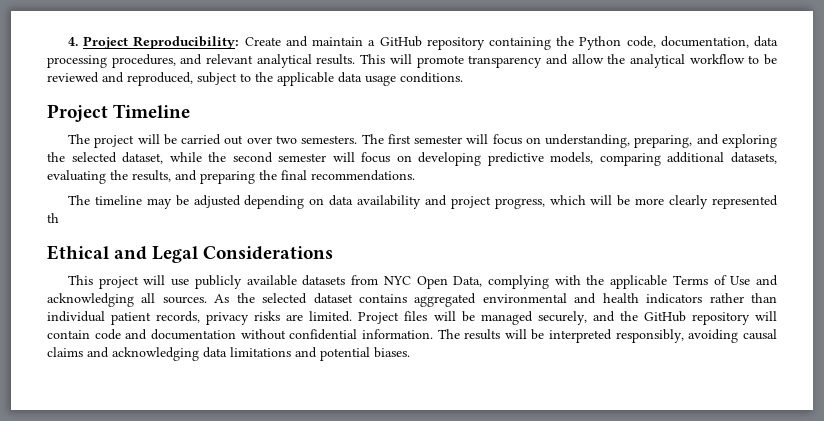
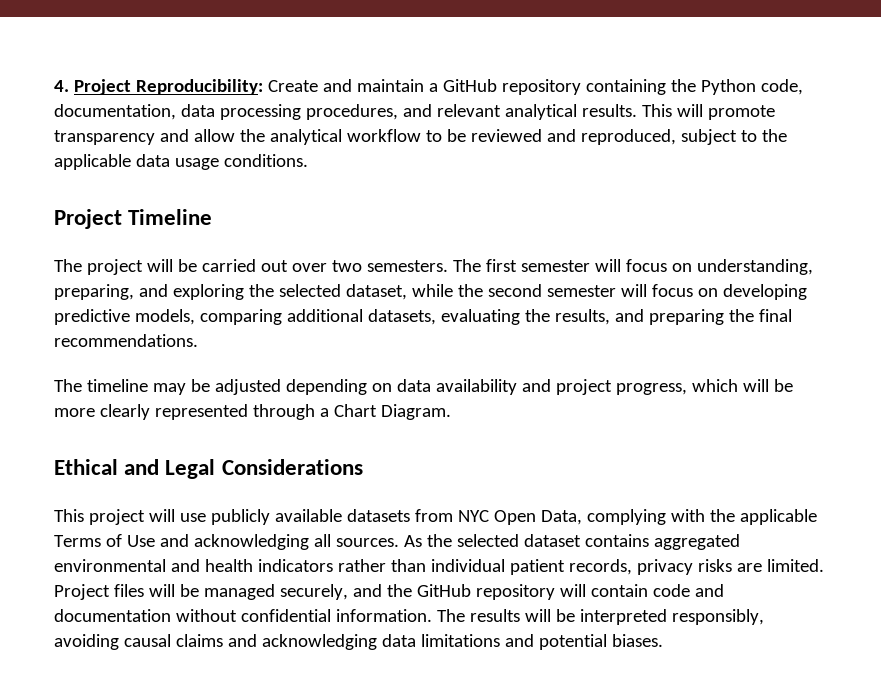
- The timeline may be adjusted depending on data availability and project progress, which will be more clearly represented th
+ The timeline may be adjusted depending on data availability and project progress, which will be more clearly represented through a Chart Diagram.

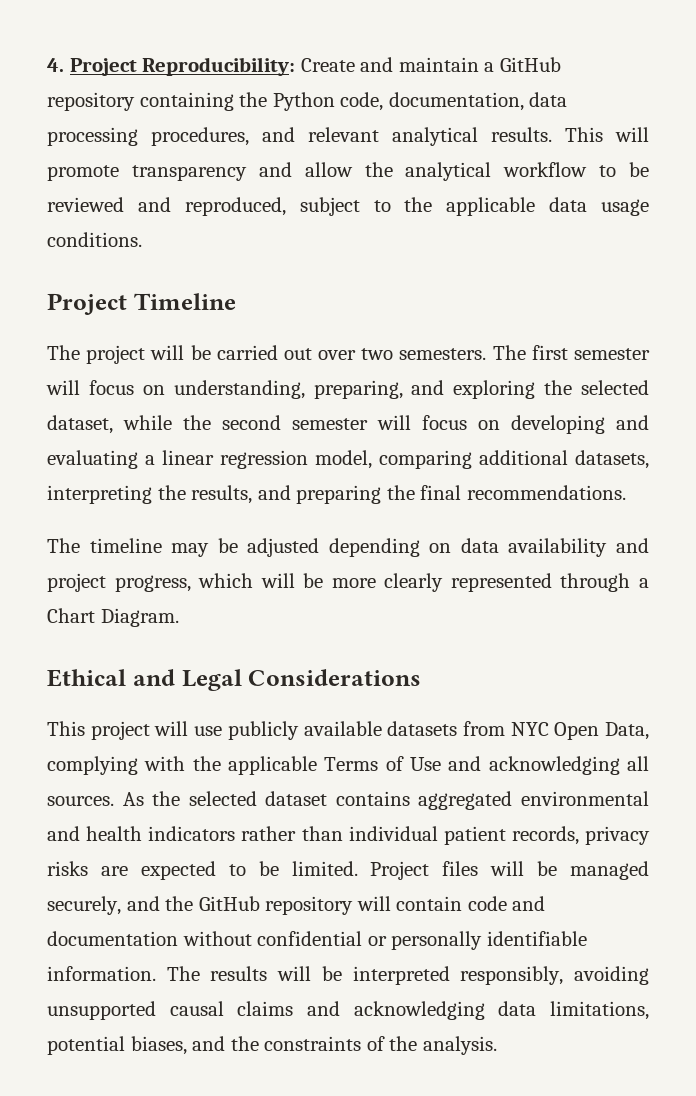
- The first semester will focus on understanding, preparing, and exploring the selected dataset, while the second semester will focus on developing predictive models, comparing additional datasets, evaluating the results, and preparing the final recommendations.
+ The first semester will focus on understanding, preparing, and exploring the selected dataset, while the second semester will focus on developing and evaluating a linear regression model, comparing additional datasets, interpreting the results, and preparing the final recommendations.
- As the selected dataset contains aggregated environmental and health indicators rather than individual patient records, privacy risks are limited.
+ As the selected dataset contains aggregated environmental and health indicators rather than individual patient records, privacy risks are expected to be limited.
- Project files will be managed securely, and the GitHub repository will contain code and documentation without confidential information.
+ Project files will be managed securely, and the GitHub repository will contain code and documentation without confidential or personally identifiable information.
- The results will be interpreted responsibly, avoiding causal claims and acknowledging data limitations and potential biases.
+ The results will be interpreted responsibly, avoiding unsupported causal claims and acknowledging data limitations, potential biases, and the constraints of the analysis.

